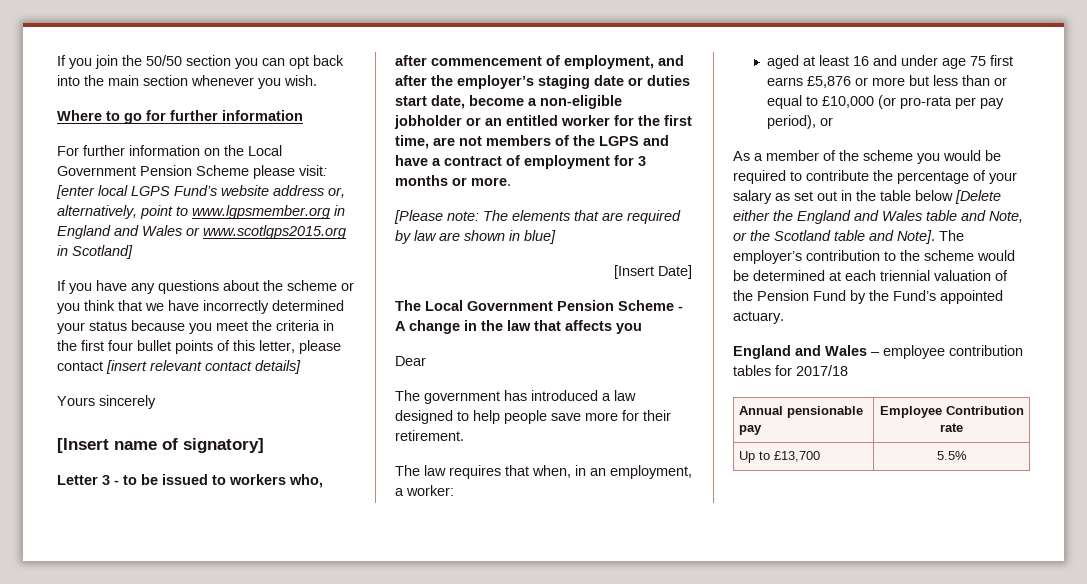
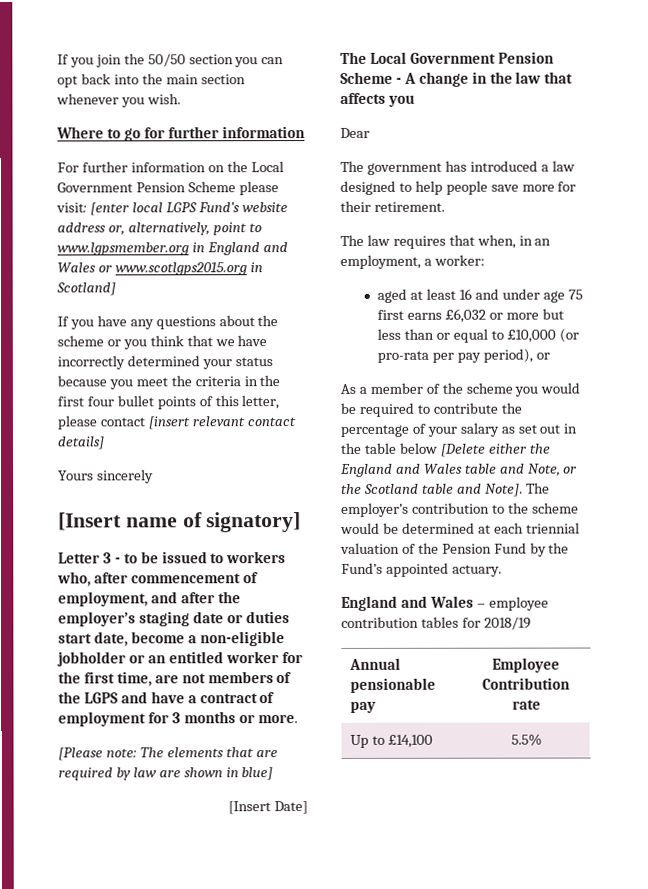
- aged at least 16 and under age 75 first earns £5,876 or more but less than or equal to £10,000 (or pro-rata per pay period), or
+ aged at least 16 and under age 75 first earns £6,032 or more but less than or equal to £10,000 (or pro-rata per pay period), or
- England and Wales – employee contribution tables for 2017/18
+ England and Wales – employee contribution tables for 2018/19
- Up to £13,700 | 5.5%
+ Up to £14,100 | 5.5%

